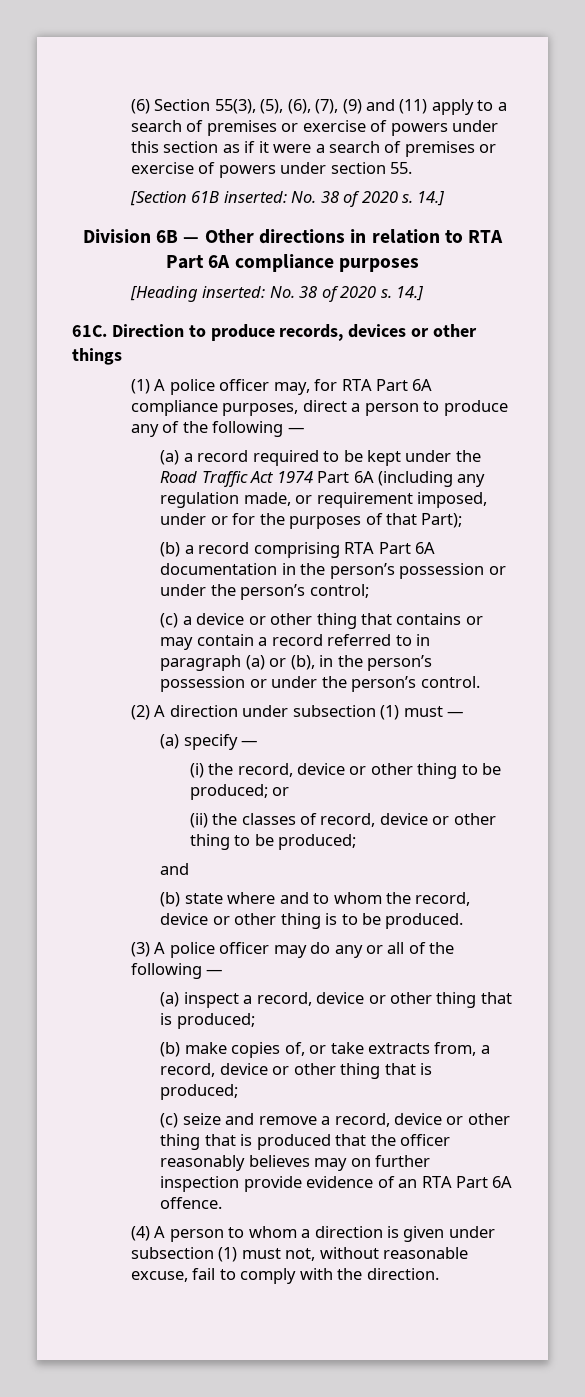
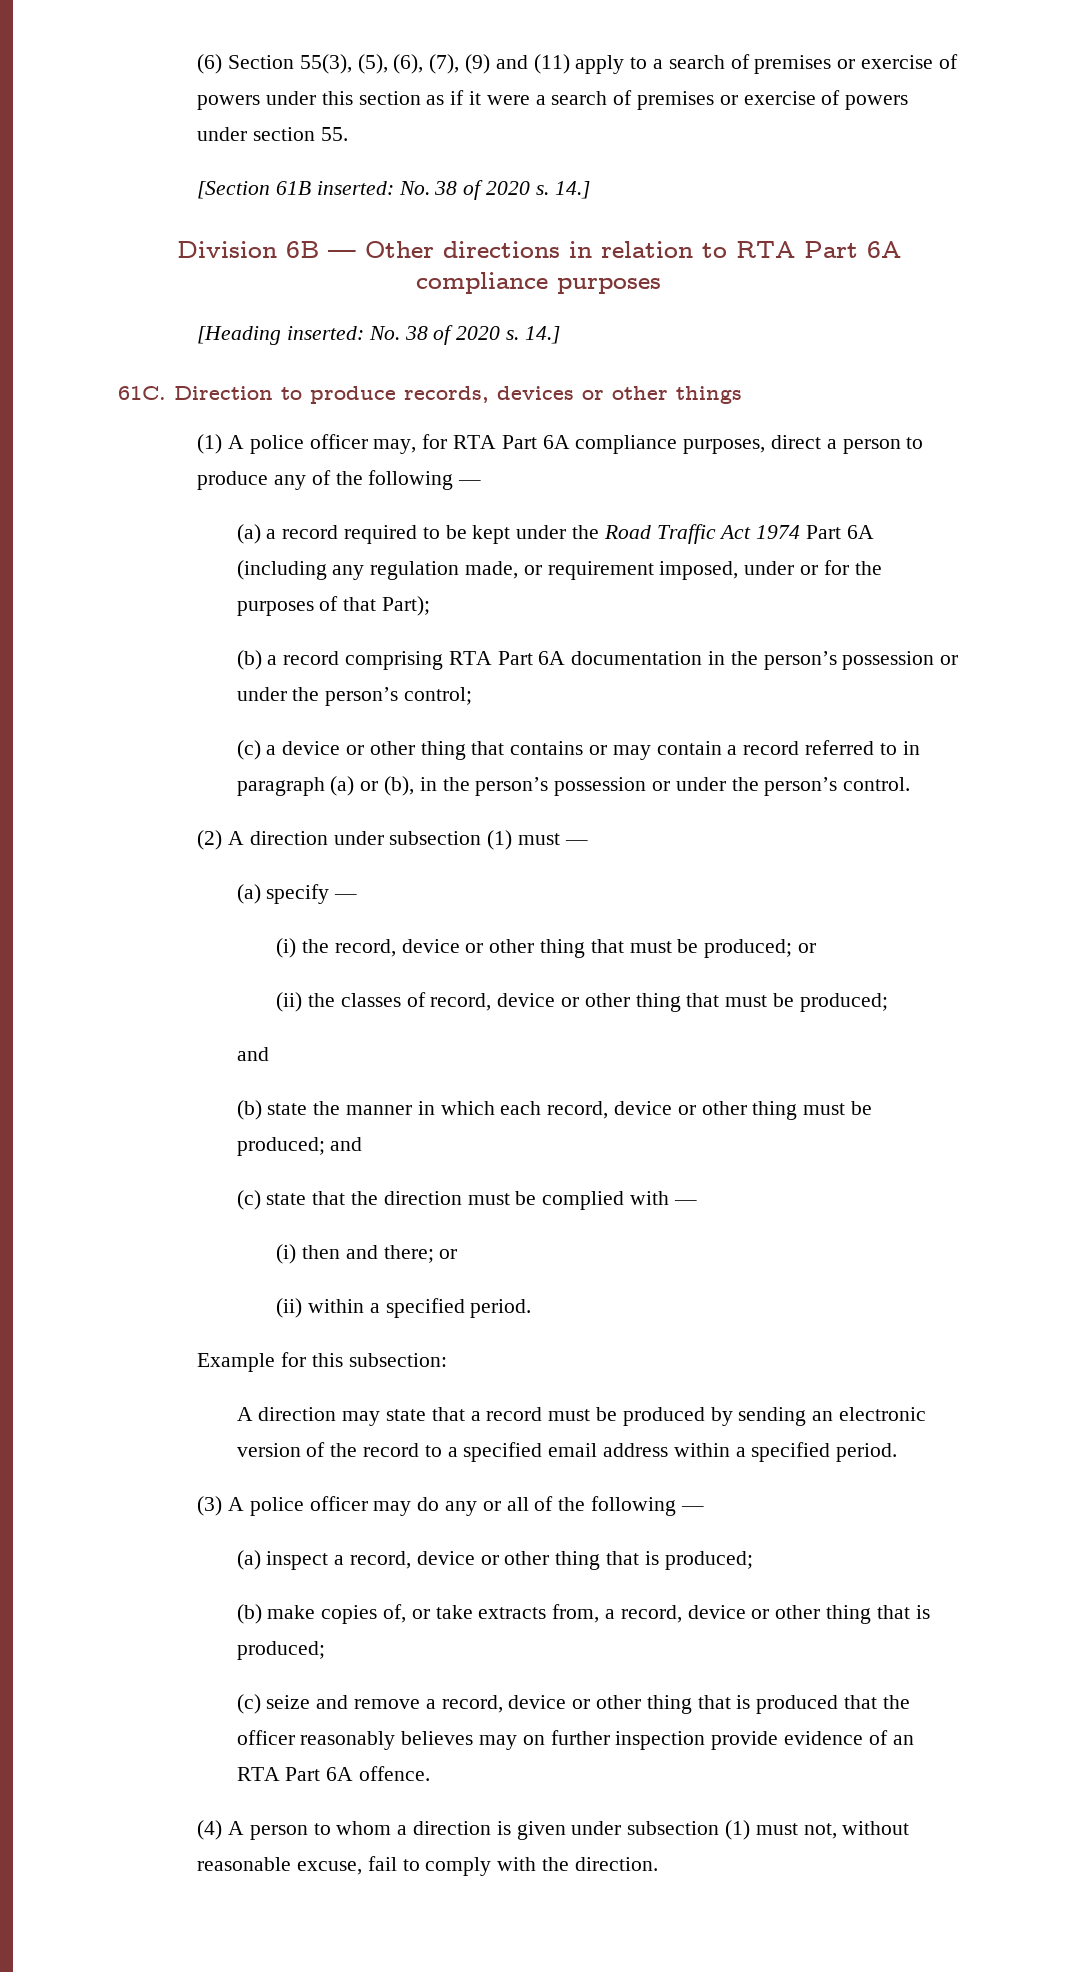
- (i) the record, device or other thing to be produced; or
+ (i) the record, device or other thing that must be produced; or
- (ii) the classes of record, device or other thing to be produced;
+ (ii) the classes of record, device or other thing that must be produced;
- (b) state where and to whom the record, device or other thing is to be produced.
+ (b) state the manner in which each record, device or other thing must be produced; and
+ (c) state that the direction must be complied with —
+ (i) then and there; or
+ (ii) within a specified period.
+ Example for this subsection:
+ A direction may state that a record must be produced by sending an electronic version of the record to a specified email address within a specified period.

